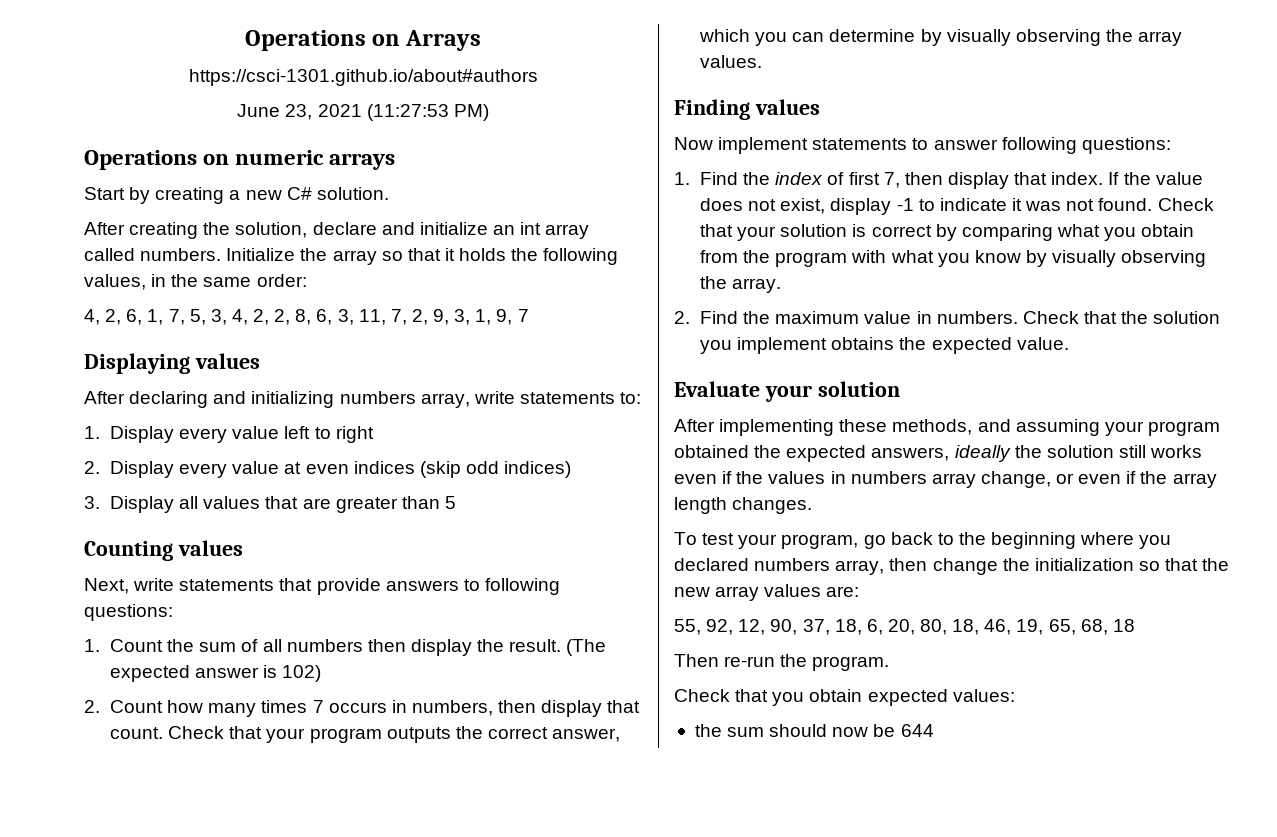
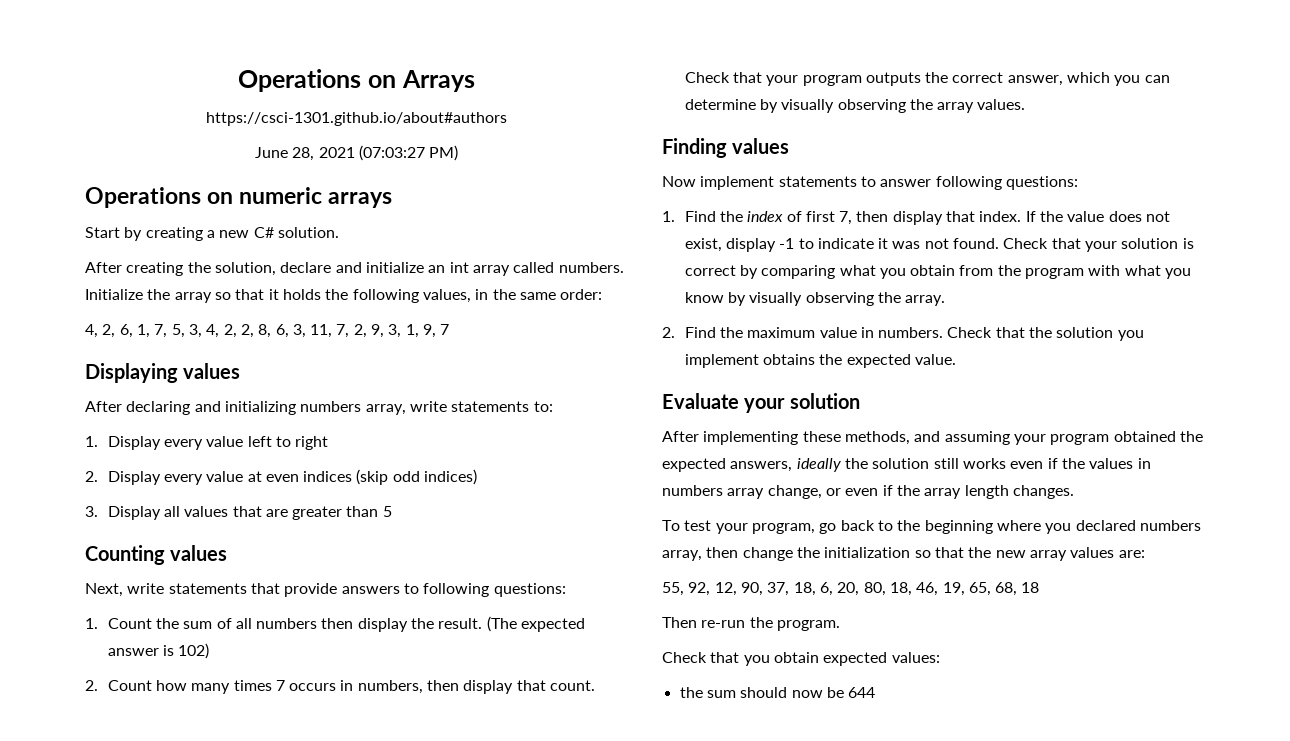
- June 23, 2021 (11:27:53 PM)
+ June 28, 2021 (07:03:27 PM)

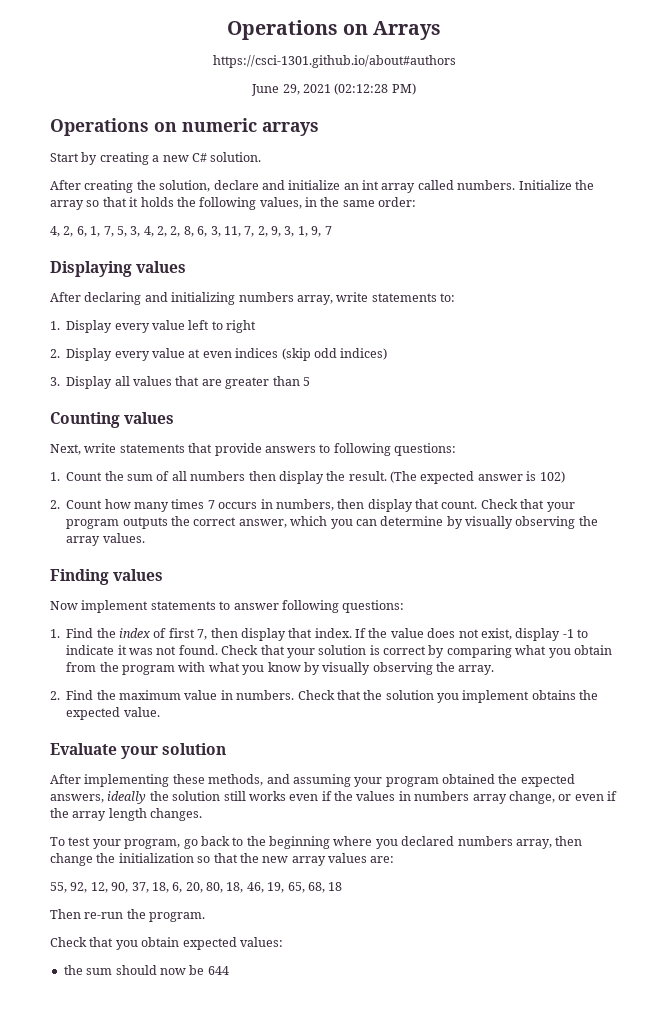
- June 28, 2021 (07:03:27 PM)
+ June 29, 2021 (02:12:28 PM)

